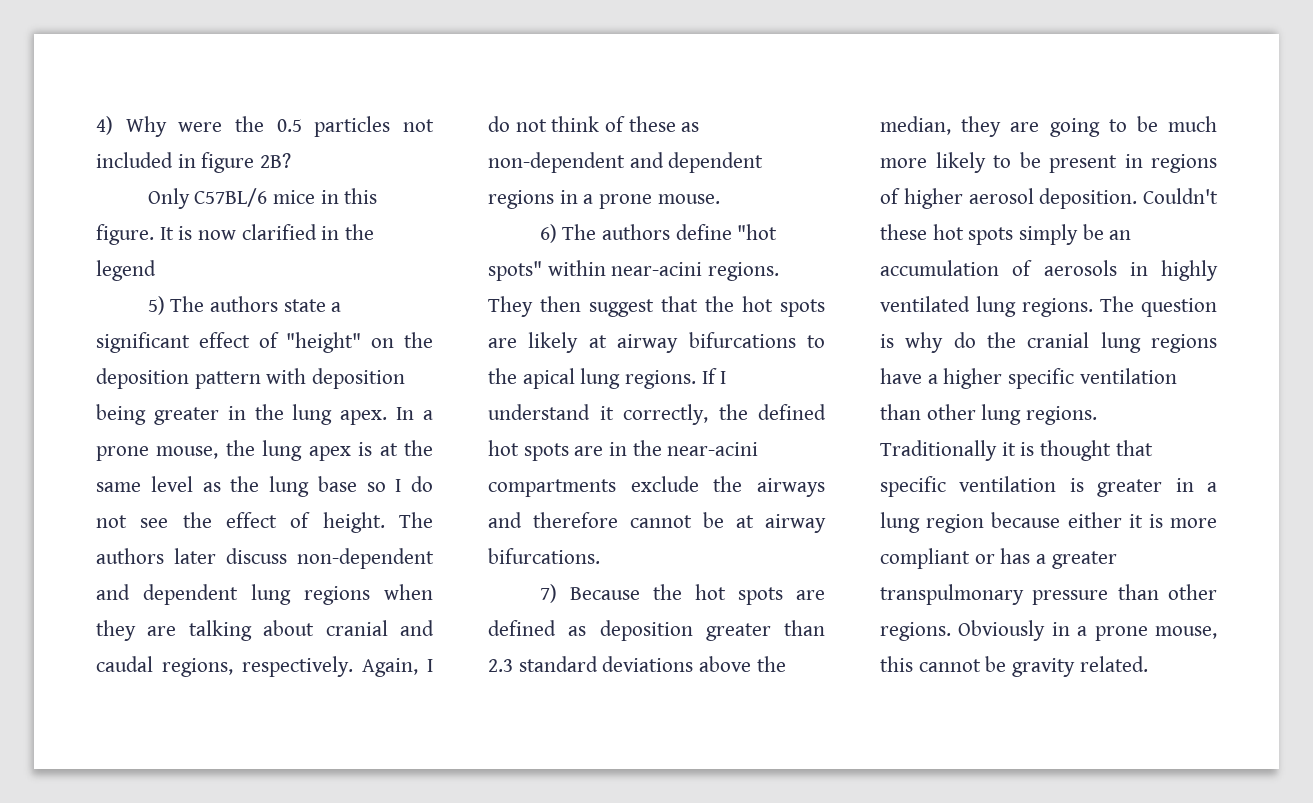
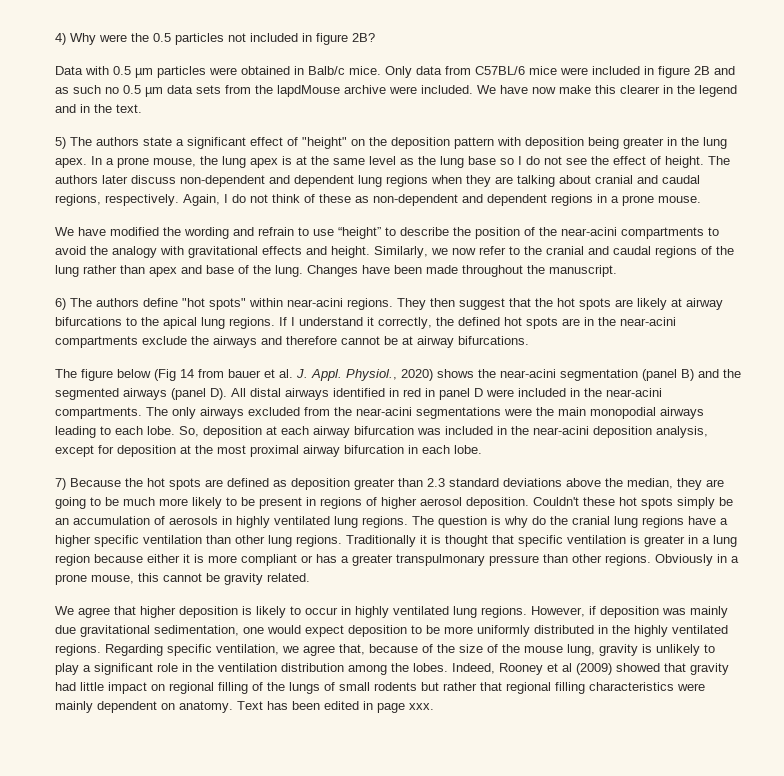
- Only C57BL/6 mice in this figure. It is now clarified in the legend
+ Data with 0.5 µm particles were obtained in Balb/c mice. Only data from C57BL/6 mice were included in figure 2B and as such no 0.5 µm data sets from the lapdMouse archive were included. We have now make this clearer in the legend and in the text.
+ We have modified the wording and refrain to use “height” to describe the position of the near-acini compartments to avoid the analogy with gravitational effects and height. Similarly, we now refer to the cranial and caudal regions of the lung rather than apex and base of the lung. Changes have been made throughout the manuscript.
+ The figure below (Fig 14 from bauer et al. J. Appl. Physiol., 2020) shows the near-acini segmentation (panel B) and the segmented airways (panel D). All distal airways identified in red in panel D were included in the near-acini compartments. The only airways excluded from the near-acini segmentations were the main monopodial airways leading to each lobe. So, deposition at each airway bifurcation was included in the near-acini deposition analysis, except for deposition at the most proximal airway bifurcation in each lobe.
+ We agree that higher deposition is likely to occur in highly ventilated lung regions. However, if deposition was mainly due gravitational sedimentation, one would expect deposition to be more uniformly distributed in the highly ventilated regions. Regarding specific ventilation, we agree that, because of the size of the mouse lung, gravity is unlikely to play a significant role in the ventilation distribution among the lobes. Indeed, Rooney et al (2009) showed that gravity had little impact on regional filling of the lungs of small rodents but rather that regional filling characteristics were mainly dependent on anatomy. Text has been edited in page xxx.

